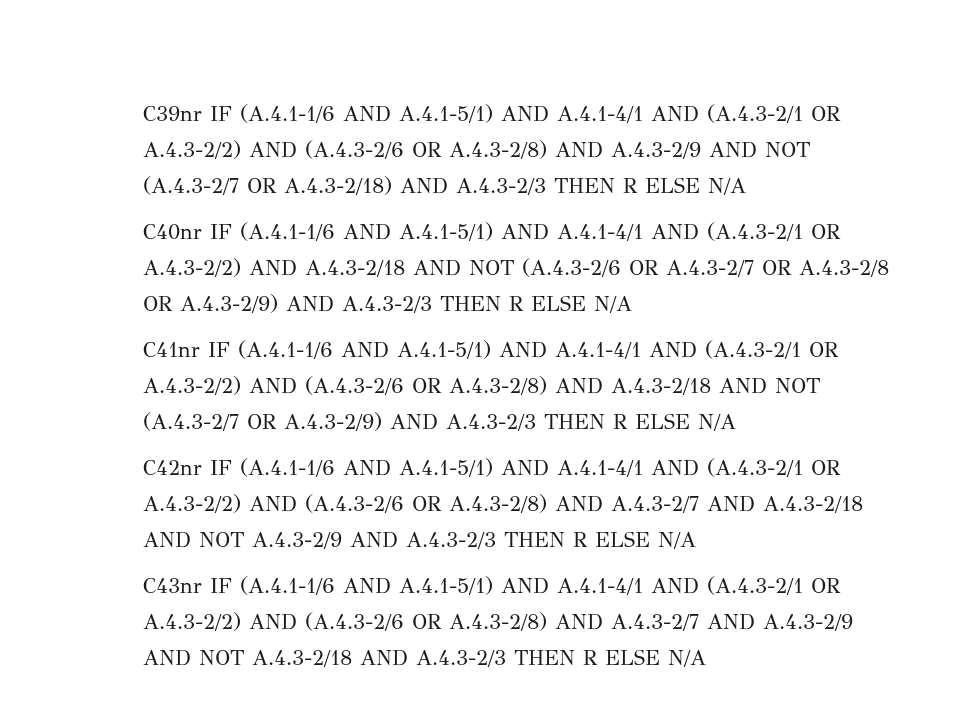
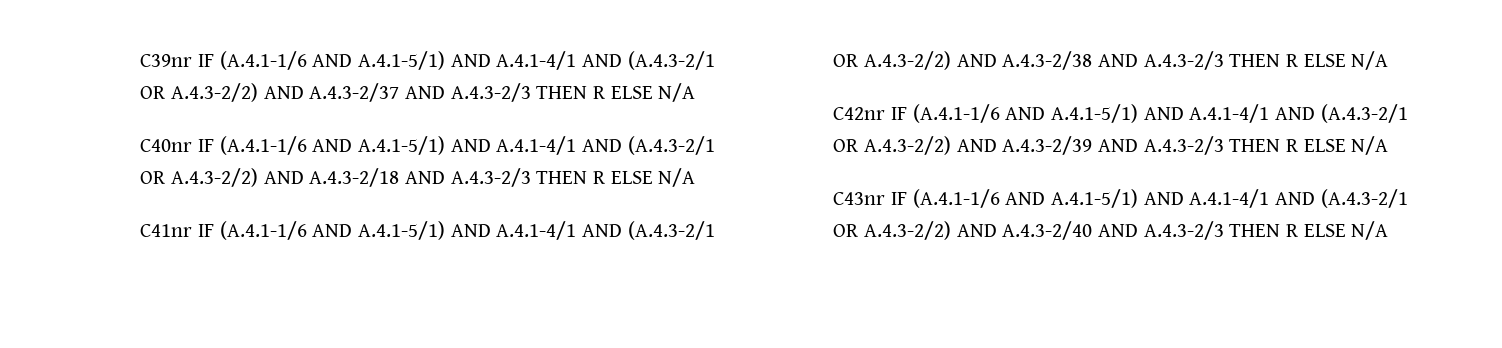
- C39nr IF (A.4.1-1/6 AND A.4.1-5/1) AND A.4.1-4/1 AND (A.4.3-2/1 OR A.4.3-2/2) AND (A.4.3-2/6 OR A.4.3-2/8) AND A.4.3-2/9 AND NOT (A.4.3-2/7 OR A.4.3-2/18) AND A.4.3-2/3 THEN R ELSE N/A
+ C39nr IF (A.4.1-1/6 AND A.4.1-5/1) AND A.4.1-4/1 AND (A.4.3-2/1 OR A.4.3-2/2) AND A.4.3-2/37 AND A.4.3-2/3 THEN R ELSE N/A
- C40nr IF (A.4.1-1/6 AND A.4.1-5/1) AND A.4.1-4/1 AND (A.4.3-2/1 OR A.4.3-2/2) AND A.4.3-2/18 AND NOT (A.4.3-2/6 OR A.4.3-2/7 OR A.4.3-2/8 OR A.4.3-2/9) AND A.4.3-2/3 THEN R ELSE N/A
+ C40nr IF (A.4.1-1/6 AND A.4.1-5/1) AND A.4.1-4/1 AND (A.4.3-2/1 OR A.4.3-2/2) AND A.4.3-2/18 AND A.4.3-2/3 THEN R ELSE N/A
- C41nr IF (A.4.1-1/6 AND A.4.1-5/1) AND A.4.1-4/1 AND (A.4.3-2/1 OR A.4.3-2/2) AND (A.4.3-2/6 OR A.4.3-2/8) AND A.4.3-2/18 AND NOT (A.4.3-2/7 OR A.4.3-2/9) AND A.4.3-2/3 THEN R ELSE N/A
+ C41nr IF (A.4.1-1/6 AND A.4.1-5/1) AND A.4.1-4/1 AND (A.4.3-2/1 OR A.4.3-2/2) AND A.4.3-2/38 AND A.4.3-2/3 THEN R ELSE N/A
- C42nr IF (A.4.1-1/6 AND A.4.1-5/1) AND A.4.1-4/1 AND (A.4.3-2/1 OR A.4.3-2/2) AND (A.4.3-2/6 OR A.4.3-2/8) AND A.4.3-2/7 AND A.4.3-2/18 AND NOT A.4.3-2/9 AND A.4.3-2/3 THEN R ELSE N/A
+ C42nr IF (A.4.1-1/6 AND A.4.1-5/1) AND A.4.1-4/1 AND (A.4.3-2/1 OR A.4.3-2/2) AND A.4.3-2/39 AND A.4.3-2/3 THEN R ELSE N/A
- C43nr IF (A.4.1-1/6 AND A.4.1-5/1) AND A.4.1-4/1 AND (A.4.3-2/1 OR A.4.3-2/2) AND (A.4.3-2/6 OR A.4.3-2/8) AND A.4.3-2/7 AND A.4.3-2/9 AND NOT A.4.3-2/18 AND A.4.3-2/3 THEN R ELSE N/A
+ C43nr IF (A.4.1-1/6 AND A.4.1-5/1) AND A.4.1-4/1 AND (A.4.3-2/1 OR A.4.3-2/2) AND A.4.3-2/40 AND A.4.3-2/3 THEN R ELSE N/A

